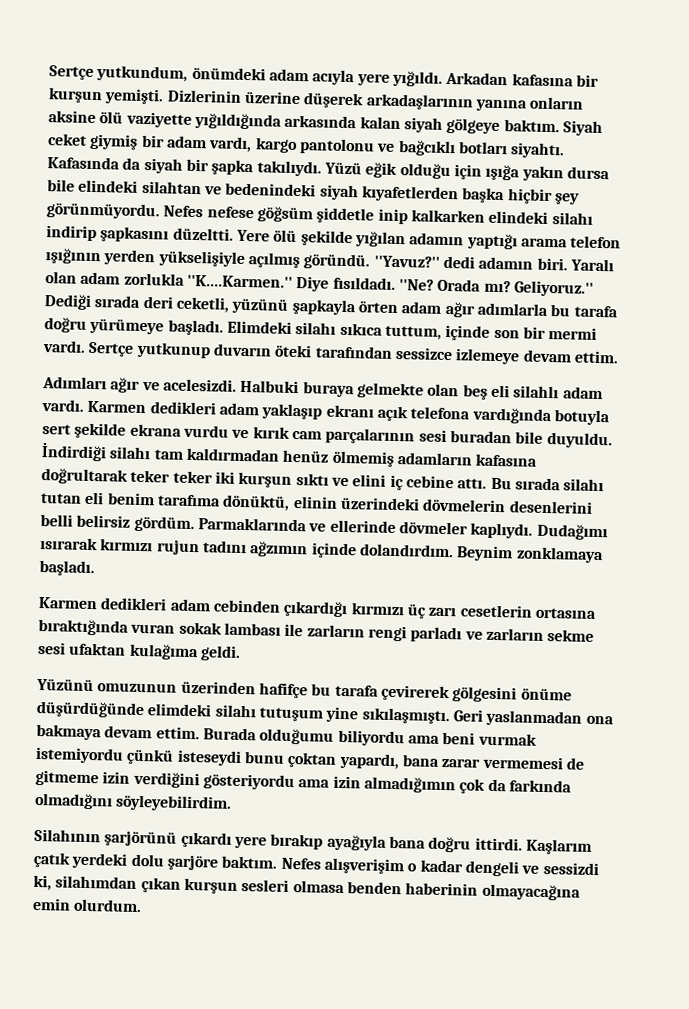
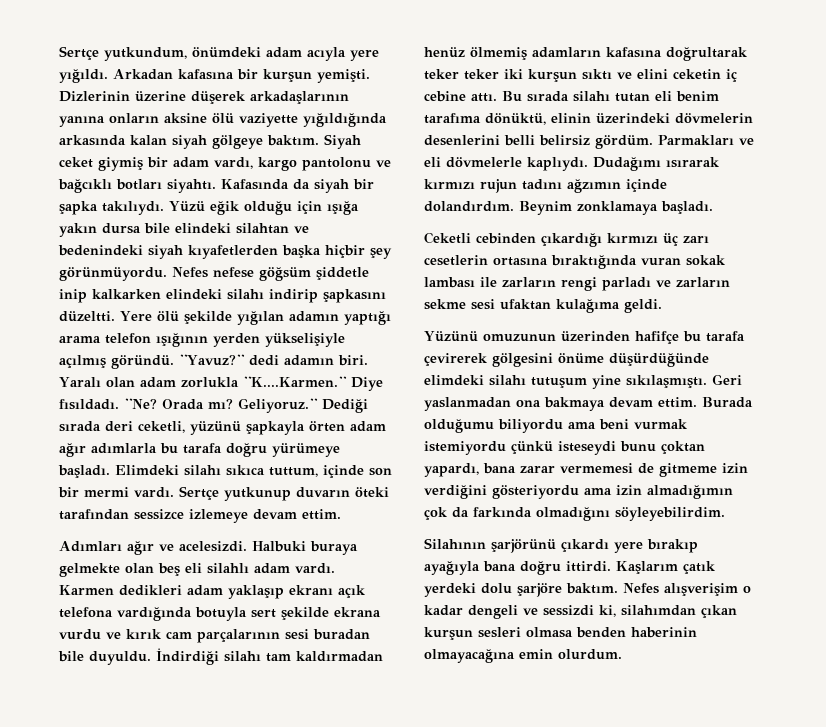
- İndirdiği silahı tam kaldırmadan henüz ölmemiş adamların kafasına doğrultarak teker teker iki kurşun sıktı ve elini iç cebine attı.
+ İndirdiği silahı tam kaldırmadan henüz ölmemiş adamların kafasına doğrultarak teker teker iki kurşun sıktı ve elini ceketin iç cebine attı.
- Parmaklarında ve ellerinde dövmeler kaplıydı.
+ Parmakları ve eli dövmelerle kaplıydı.
- Karmen dedikleri adam cebinden çıkardığı kırmızı üç zarı cesetlerin ortasına bıraktığında vuran sokak lambası ile zarların rengi parladı ve zarların sekme sesi ufaktan kulağıma geldi.
+ Ceketli cebinden çıkardığı kırmızı üç zarı cesetlerin ortasına bıraktığında vuran sokak lambası ile zarların rengi parladı ve zarların sekme sesi ufaktan kulağıma geldi.

